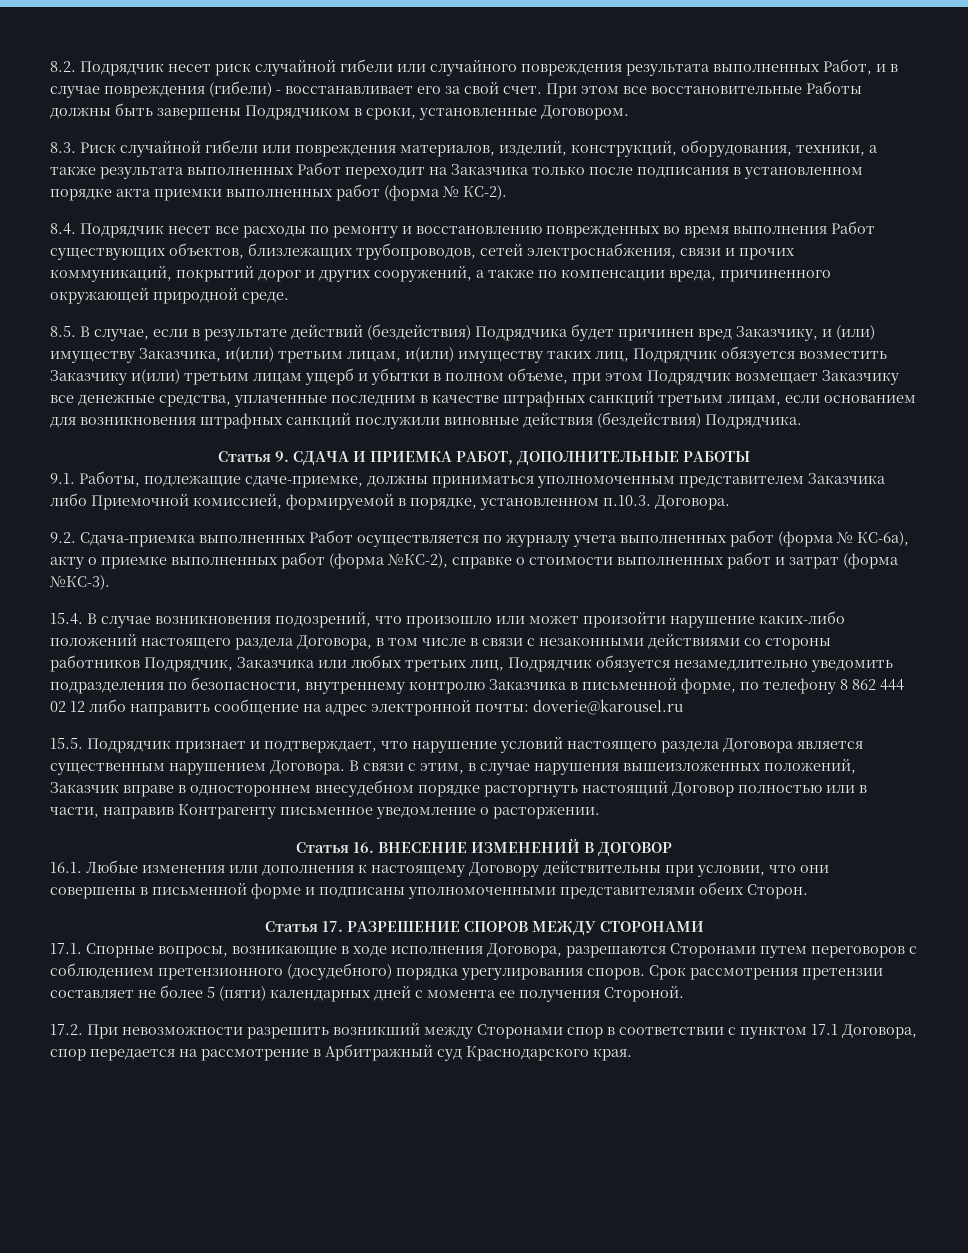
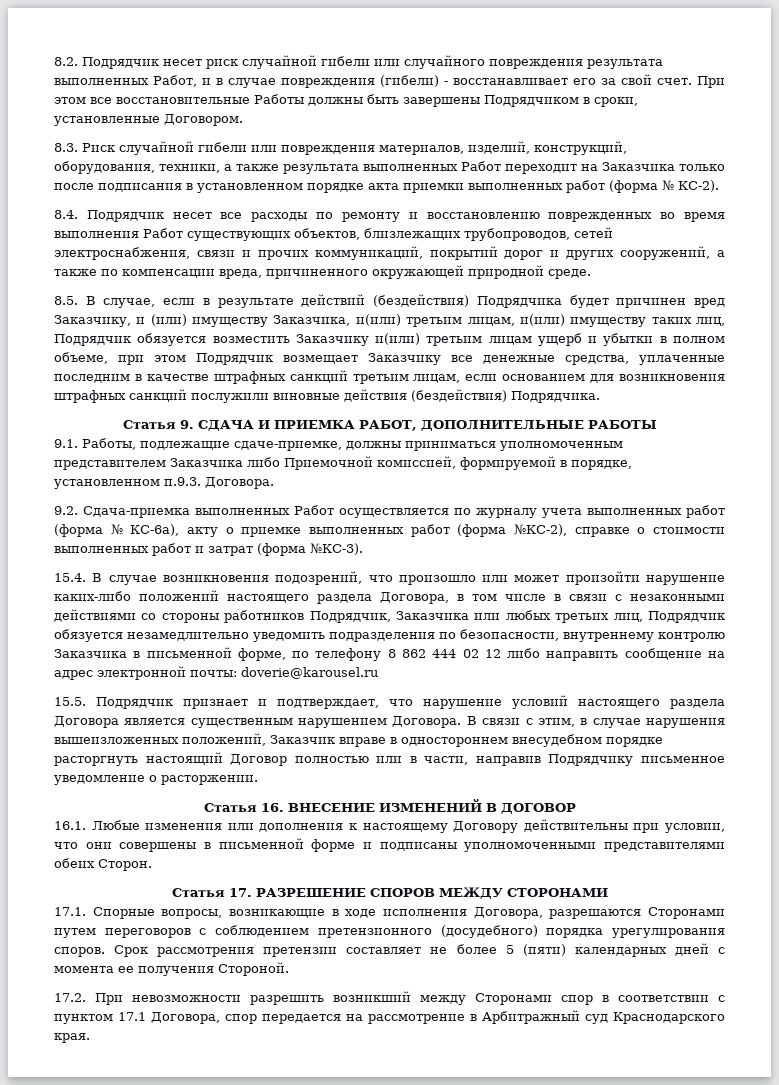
- 9.1. Работы, подлежащие сдаче-приемке, должны приниматься уполномоченным представителем Заказчика либо Приемочной комиссией, формируемой в порядке, установленном п.10.3. Договора.
+ 9.1. Работы, подлежащие сдаче-приемке, должны приниматься уполномоченным представителем Заказчика либо Приемочной комиссией, формируемой в порядке, установленном п.9.3. Договора.
- В связи с этим, в случае нарушения вышеизложенных положений, Заказчик вправе в одностороннем внесудебном порядке расторгнуть настоящий Договор полностью или в части, направив Контрагенту письменное уведомление о расторжении.
+ В связи с этим, в случае нарушения вышеизложенных положений, Заказчик вправе в одностороннем внесудебном порядке расторгнуть настоящий Договор полностью или в части, направив Подрядчику письменное уведомление о расторжении.

